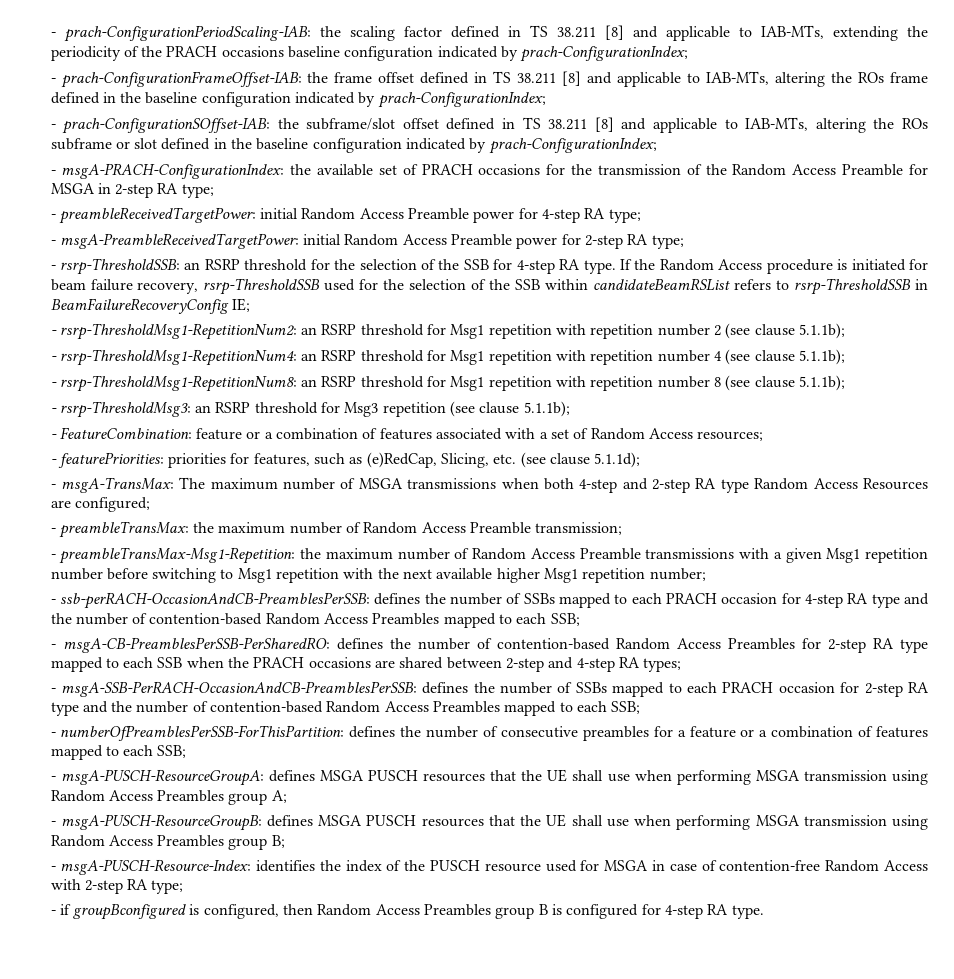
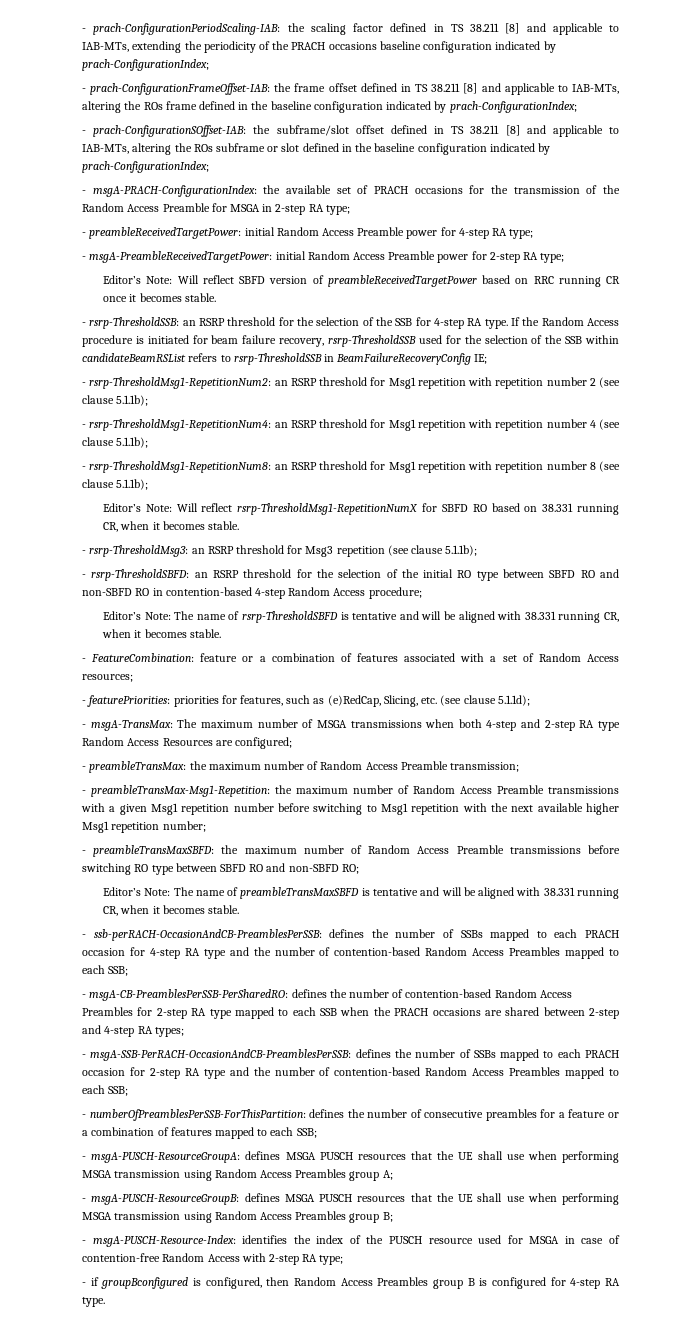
+ Editor’s Note: Will reflect SBFD version of preambleReceivedTargetPower based on RRC running CR once it becomes stable.
+ Editor’s Note: Will reflect rsrp-ThresholdMsg1-RepetitionNumX for SBFD RO based on 38.331 running CR, when it becomes stable.
+ - rsrp-ThresholdSBFD: an RSRP threshold for the selection of the initial RO type between SBFD RO and non-SBFD RO in contention-based 4-step Random Access procedure;
+ Editor’s Note: The name of rsrp-ThresholdSBFD is tentative and will be aligned with 38.331 running CR, when it becomes stable.
+ - preambleTransMaxSBFD: the maximum number of Random Access Preamble transmissions before switching RO type between SBFD RO and non-SBFD RO;
+ Editor’s Note: The name of preambleTransMaxSBFD is tentative and will be aligned with 38.331 running CR, when it becomes stable.

